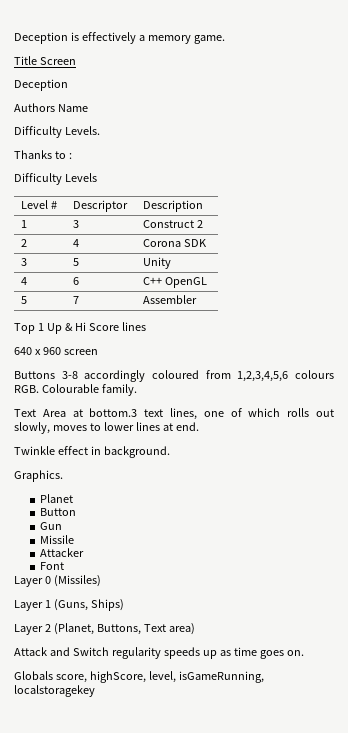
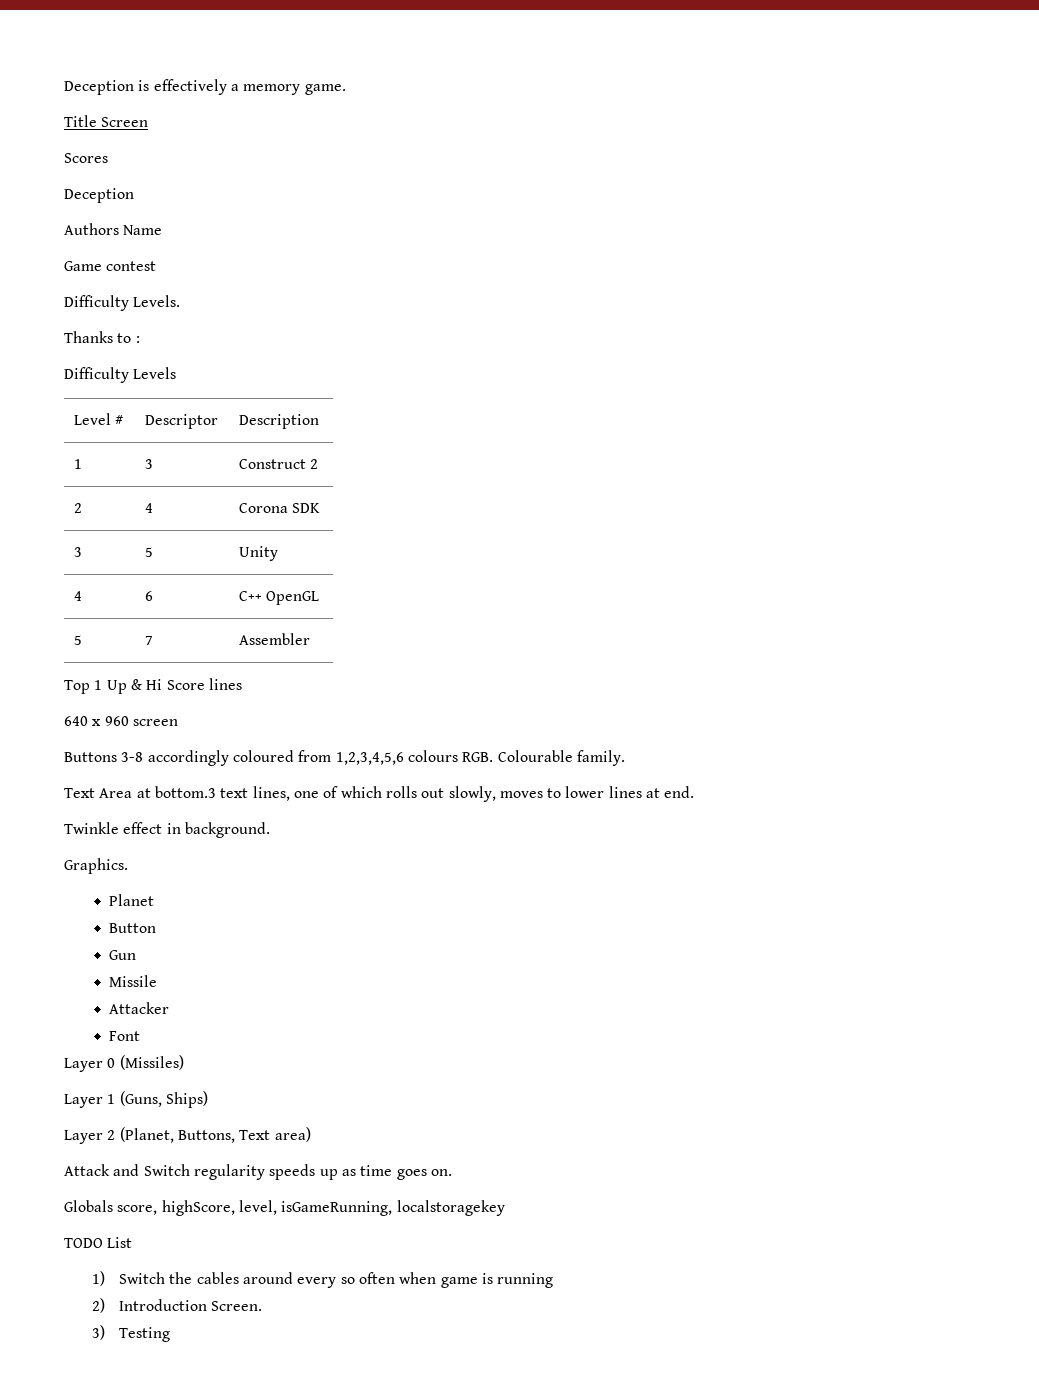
+ Scores
+ Game contest
+ TODO List
+ 1) Switch the cables around every so often when game is running
+ 2) Introduction Screen.
+ 3) Testing

